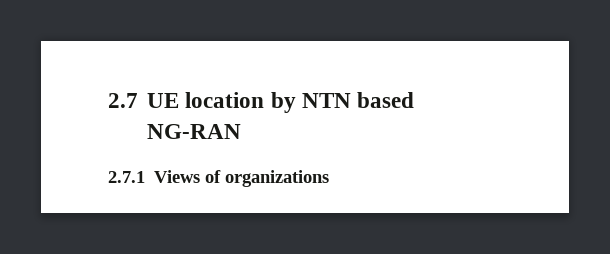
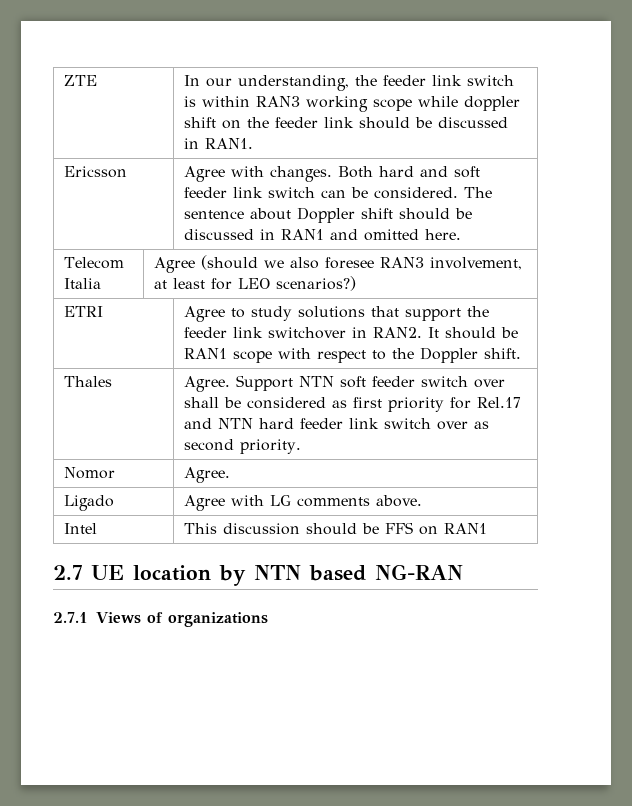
+ ZTE | In our understanding, the feeder link switch is within RAN3 working scope while doppler shift on the feeder link should be discussed in RAN1.
+ Ericsson | Agree with changes. Both hard and soft feeder link switch can be considered. The sentence about Doppler shift should be discussed in RAN1 and omitted here.
+ Telecom Italia | Agree (should we also foresee RAN3 involvement, at least for LEO scenarios?)
+ ETRI | Agree to study solutions that support the feeder link switchover in RAN2. It should be RAN1 scope with respect to the Doppler shift.
+ Thales | Agree. Support NTN soft feeder switch over shall be considered as first priority for Rel.17 and NTN hard feeder link switch over as second priority.
+ Nomor | Agree.
+ Ligado | Agree with LG comments above.
+ Intel | This discussion should be FFS on RAN1

